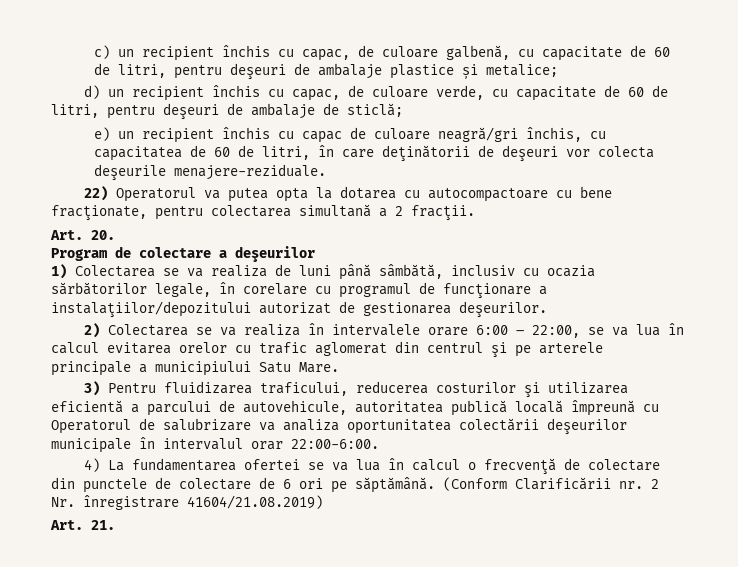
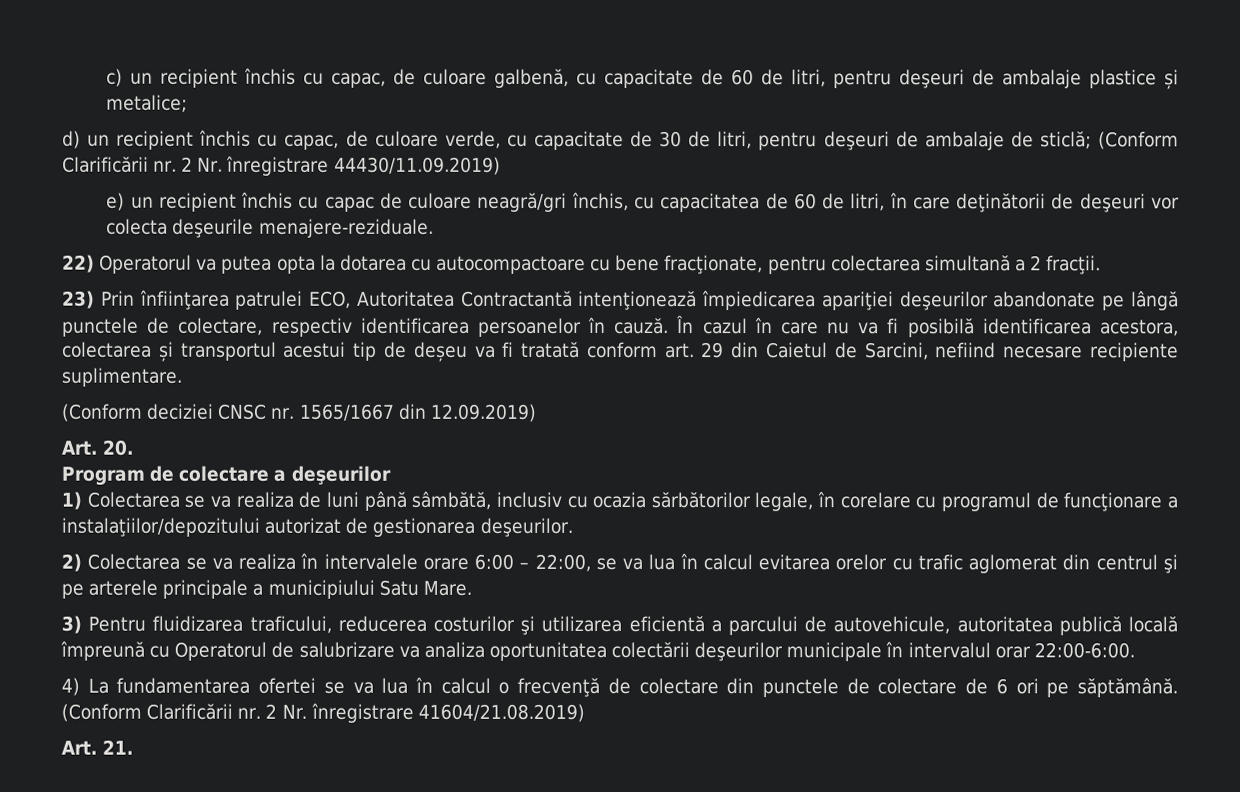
- d) un recipient închis cu capac, de culoare verde, cu capacitate de 60 de litri, pentru deşeuri de ambalaje de sticlă;
+ d) un recipient închis cu capac, de culoare verde, cu capacitate de 30 de litri, pentru deşeuri de ambalaje de sticlă; (Conform Clarificării nr. 2 Nr. înregistrare 44430/11.09.2019)
+ 23) Prin înfiinţarea patrulei ECO, Autoritatea Contractantă intenţionează împiedicarea apariţiei deşeurilor abandonate pe lângă punctele de colectare, respectiv identificarea persoanelor în cauză. În cazul în care nu va fi posibilă identificarea acestora, colectarea și transportul acestui tip de deșeu va fi tratată conform art. 29 din Caietul de Sarcini, nefiind necesare recipiente suplimentare.
+ (Conform deciziei CNSC nr. 1565/1667 din 12.09.2019)

